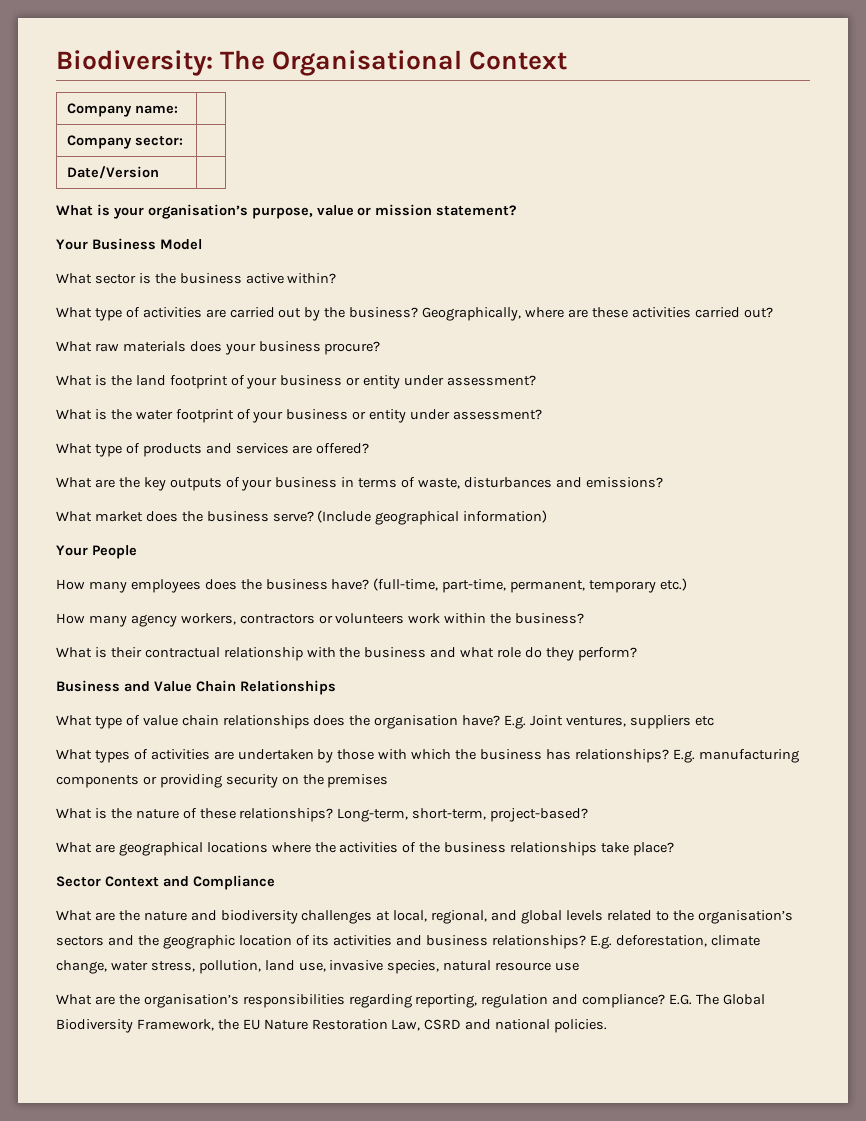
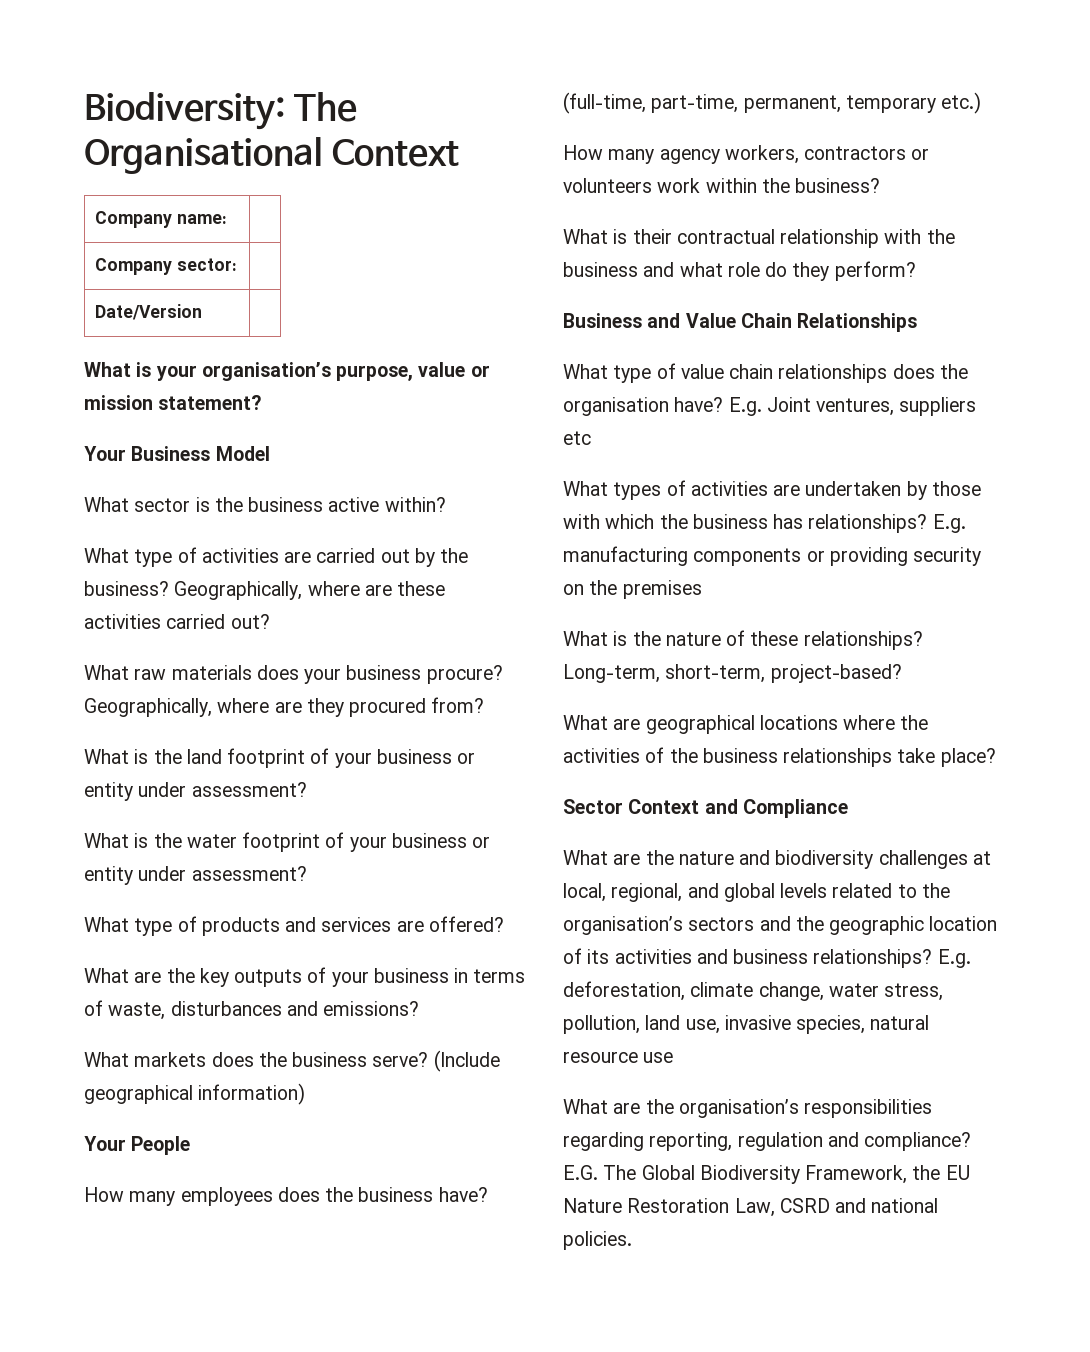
+ Geographically, where are they procured from?
- What market does the business serve?
+ What markets does the business serve?

